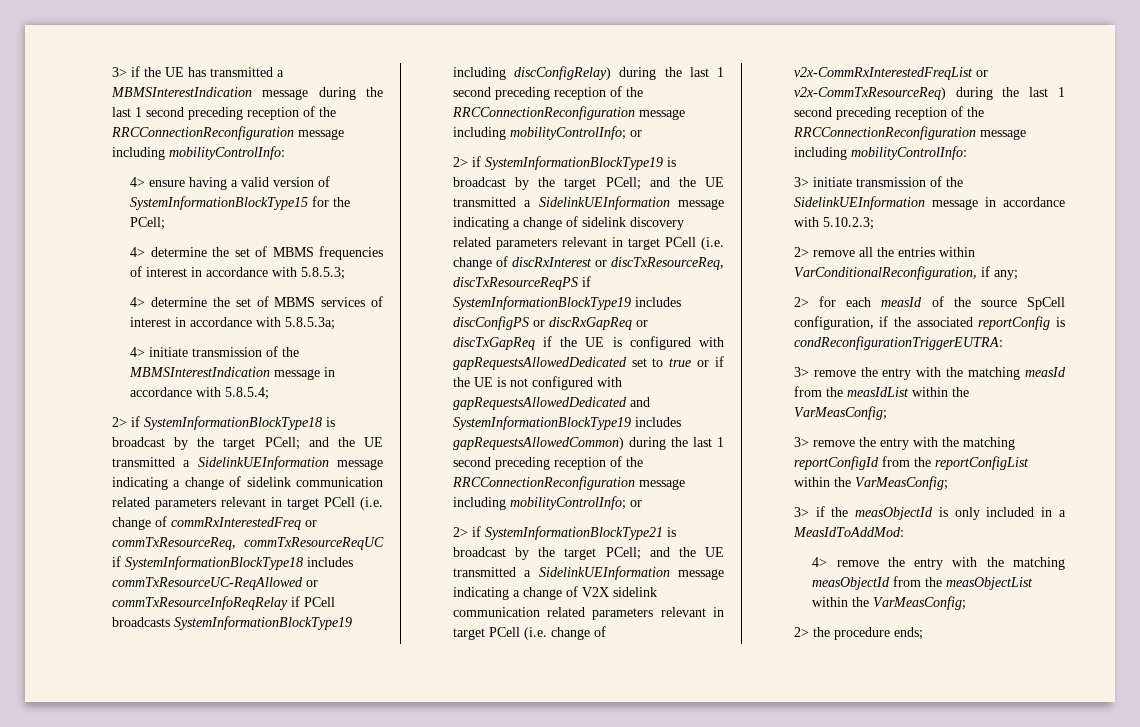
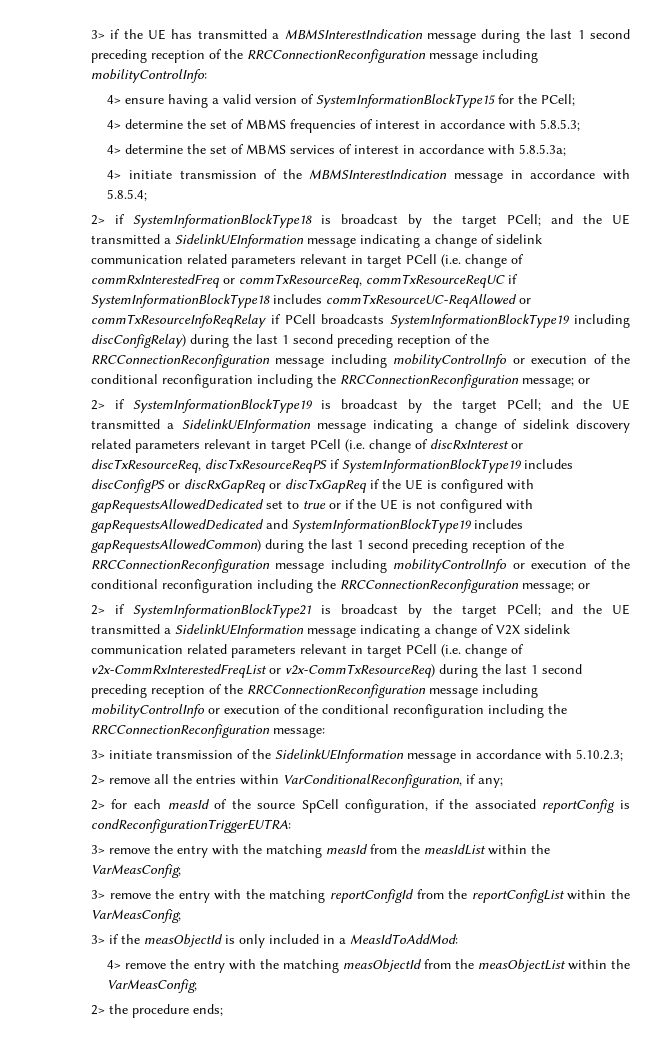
- 2> if SystemInformationBlockType18 is broadcast by the target PCell; and the UE transmitted a SidelinkUEInformation message indicating a change of sidelink communication related parameters relevant in target PCell (i.e. change of commRxInterestedFreq or commTxResourceReq, commTxResourceReqUC if SystemInformationBlockType18 includes commTxResourceUC-ReqAllowed or commTxResourceInfoReqRelay if PCell broadcasts SystemInformationBlockType19 including discConfigRelay) during the last 1 second preceding reception of the RRCConnectionReconfiguration message including mobilityControlInfo; or
+ 2> if SystemInformationBlockType18 is broadcast by the target PCell; and the UE transmitted a SidelinkUEInformation message indicating a change of sidelink communication related parameters relevant in target PCell (i.e. change of commRxInterestedFreq or commTxResourceReq, commTxResourceReqUC if SystemInformationBlockType18 includes commTxResourceUC-ReqAllowed or commTxResourceInfoReqRelay if PCell broadcasts SystemInformationBlockType19 including discConfigRelay) during the last 1 second preceding reception of the RRCConnectionReconfiguration message including mobilityControlInfo or execution of the conditional reconfiguration including the RRCConnectionReconfiguration message; or
- and the UE transmitted a SidelinkUEInformation message indicating a change of sidelink discovery related parameters relevant in target PCell (i.e. change of discRxInterest or discTxResourceReq, discTxResourceReqPS if SystemInformationBlockType19 includes discConfigPS or discRxGapReq or discTxGapReq if the UE is configured with gapRequestsAllowedDedicated set to true or if the UE is not configured with gapRequestsAllowedDedicated and SystemInformationBlockType19 includes gapRequestsAllowedCommon) during the last 1 second preceding reception of the RRCConnectionReconfiguration message including mobilityControlInfo;
+ and the UE transmitted a SidelinkUEInformation message indicating a change of sidelink discovery related parameters relevant in target PCell (i.e. change of discRxInterest or discTxResourceReq, discTxResourceReqPS if SystemInformationBlockType19 includes discConfigPS or discRxGapReq or discTxGapReq if the UE is configured with gapRequestsAllowedDedicated set to true or if the UE is not configured with gapRequestsAllowedDedicated and SystemInformationBlockType19 includes gapRequestsAllowedCommon) during the last 1 second preceding reception of the RRCConnectionReconfiguration message including mobilityControlInfo or execution of the conditional reconfiguration including the RRCConnectionReconfiguration message;
- 2> if SystemInformationBlockType21 is broadcast by the target PCell; and the UE transmitted a SidelinkUEInformation message indicating a change of V2X sidelink communication related parameters relevant in target PCell (i.e. change of v2x-CommRxInterestedFreqList or v2x-CommTxResourceReq) during the last 1 second preceding reception of the RRCConnectionReconfiguration message including mobilityControlInfo:
+ 2> if SystemInformationBlockType21 is broadcast by the target PCell; and the UE transmitted a SidelinkUEInformation message indicating a change of V2X sidelink communication related parameters relevant in target PCell (i.e. change of v2x-CommRxInterestedFreqList or v2x-CommTxResourceReq) during the last 1 second preceding reception of the RRCConnectionReconfiguration message including mobilityControlInfo or execution of the conditional reconfiguration including the RRCConnectionReconfiguration message:

